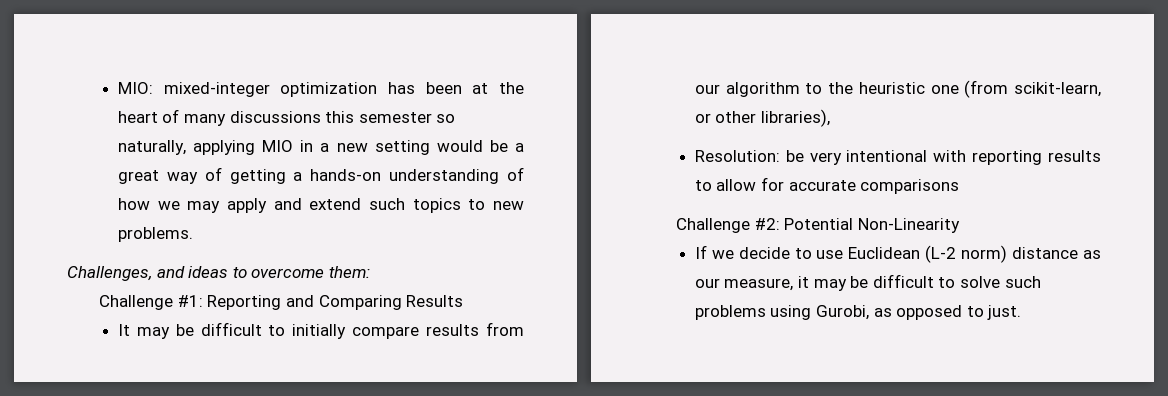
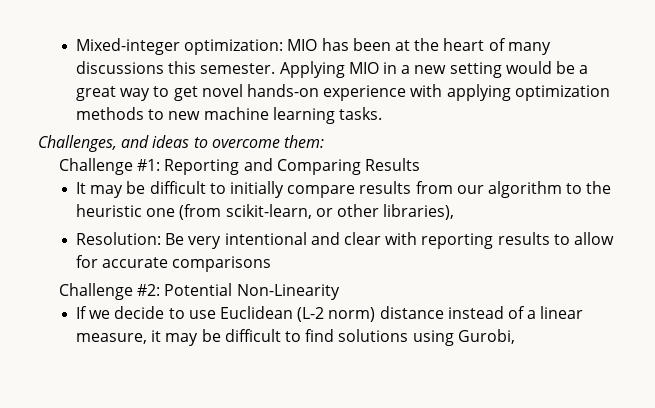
- MIO: mixed-integer optimization has been at the heart of many discussions this semester so naturally, applying MIO in a new setting would be a great way of getting a hands-on understanding of how we may apply and extend such topics to new problems.
+ Mixed-integer optimization: MIO has been at the heart of many discussions this semester. Applying MIO in a new setting would be a great way to get novel hands-on experience with applying optimization methods to new machine learning tasks.
- Resolution: be very intentional with reporting results to allow for accurate comparisons
+ Resolution: Be very intentional and clear with reporting results to allow for accurate comparisons
- If we decide to use Euclidean (L-2 norm) distance as our measure, it may be difficult to solve such problems using Gurobi, as opposed to just.
+ If we decide to use Euclidean (L-2 norm) distance instead of a linear measure, it may be difficult to find solutions using Gurobi,

